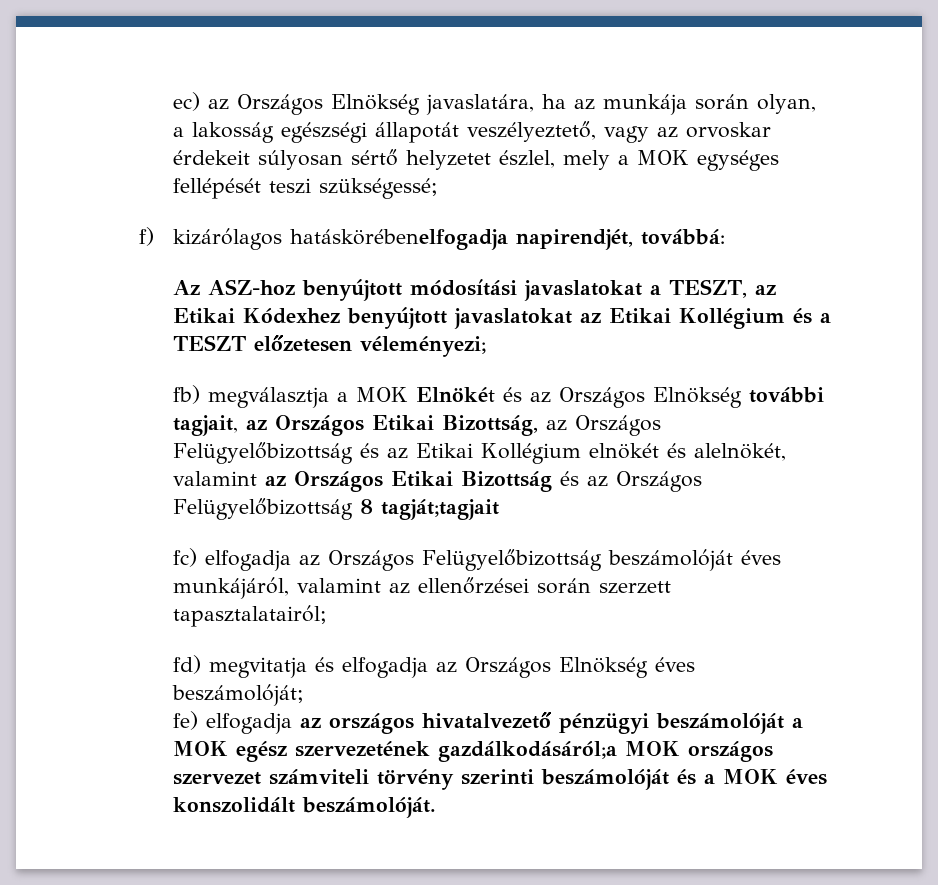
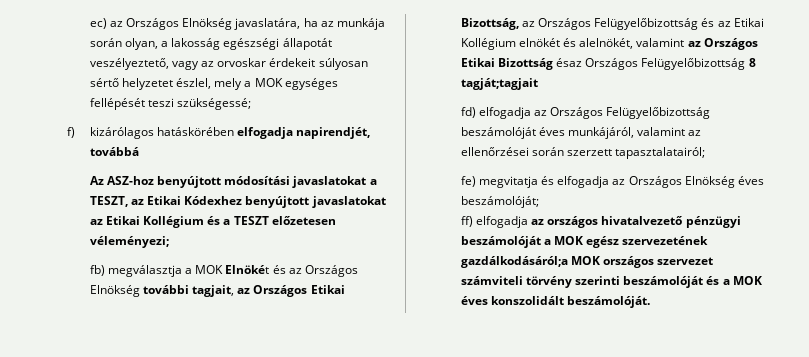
- f) kizárólagos hatáskörébenelfogadja napirendjét, továbbá:
+ f) kizárólagos hatáskörében elfogadja napirendjét, továbbá
- fb) megválasztja a MOK Elnökét és az Országos Elnökség további tagjait, az Országos Etikai Bizottság, az Országos Felügyelőbizottság és az Etikai Kollégium elnökét és alelnökét, valamint az Országos Etikai Bizottság és az Országos Felügyelőbizottság 8 tagját;tagjait
+ fb) megválasztja a MOK Elnökét és az Országos Elnökség további tagjait, az Országos Etikai Bizottság, az Országos Felügyelőbizottság és az Etikai Kollégium elnökét és alelnökét, valamint az Országos Etikai Bizottság ésaz Országos Felügyelőbizottság 8 tagját;tagjait
- fc) elfogadja az Országos Felügyelőbizottság beszámolóját éves munkájáról, valamint az ellenőrzései során szerzett tapasztalatairól;
+ fd) elfogadja az Országos Felügyelőbizottság beszámolóját éves munkájáról, valamint az ellenőrzései során szerzett tapasztalatairól;
- fd) megvitatja és elfogadja az Országos Elnökség éves beszámolóját;
+ fe) megvitatja és elfogadja az Országos Elnökség éves beszámolóját;
- fe) elfogadja az országos hivatalvezető pénzügyi beszámolóját a MOK egész szervezetének gazdálkodásáról;a MOK országos szervezet számviteli törvény szerinti beszámolóját és a MOK éves konszolidált beszámolóját.
+ ff) elfogadja az országos hivatalvezető pénzügyi beszámolóját a MOK egész szervezetének gazdálkodásáról;a MOK országos szervezet számviteli törvény szerinti beszámolóját és a MOK éves konszolidált beszámolóját.

